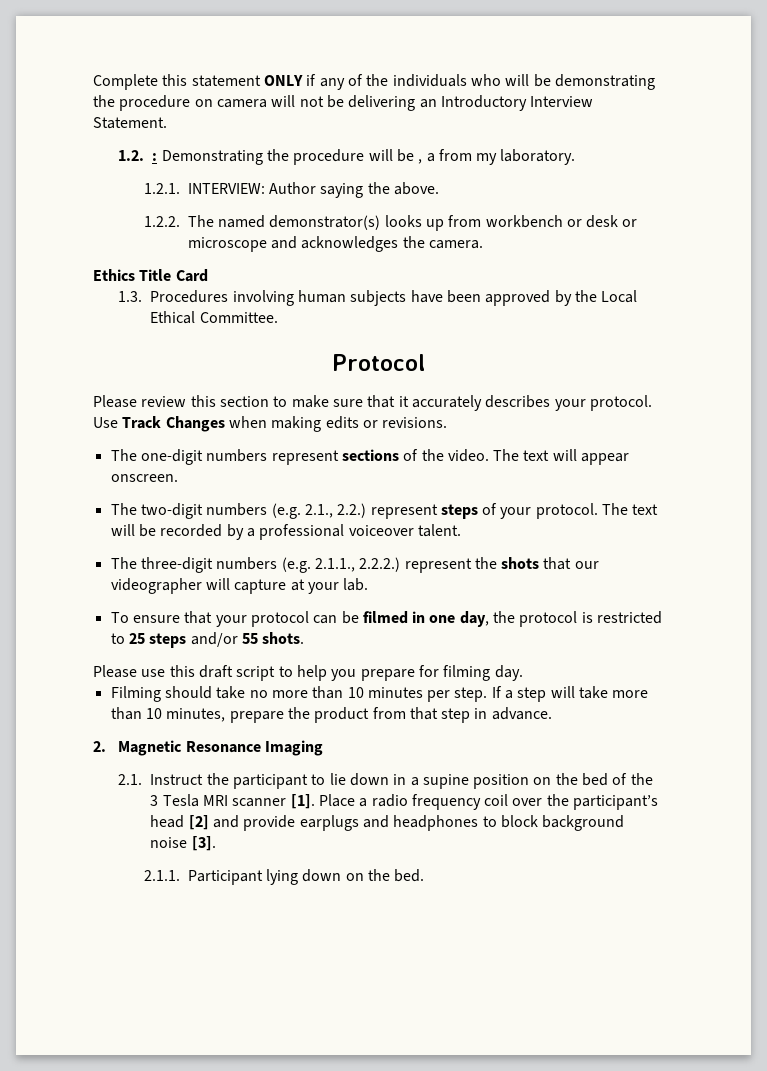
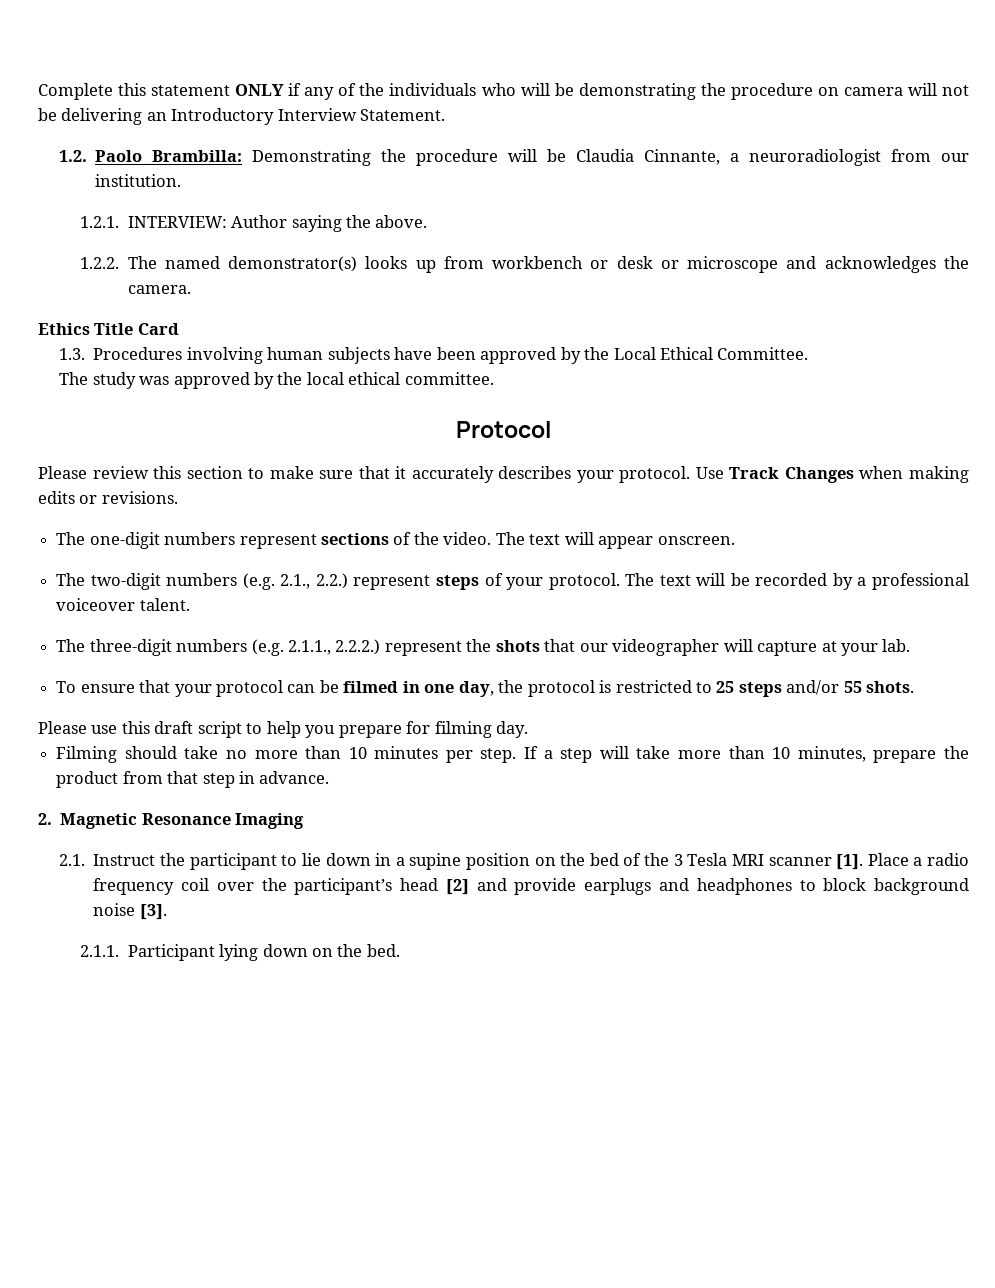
- 1.2. : Demonstrating the procedure will be , a from my laboratory.
+ 1.2. Paolo Brambilla: Demonstrating the procedure will be Claudia Cinnante, a neuroradiologist from our institution.
+ The study was approved by the local ethical committee.

